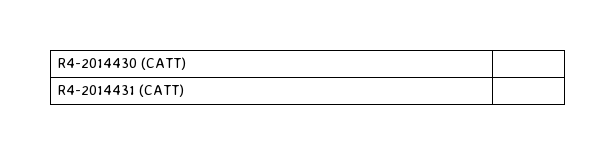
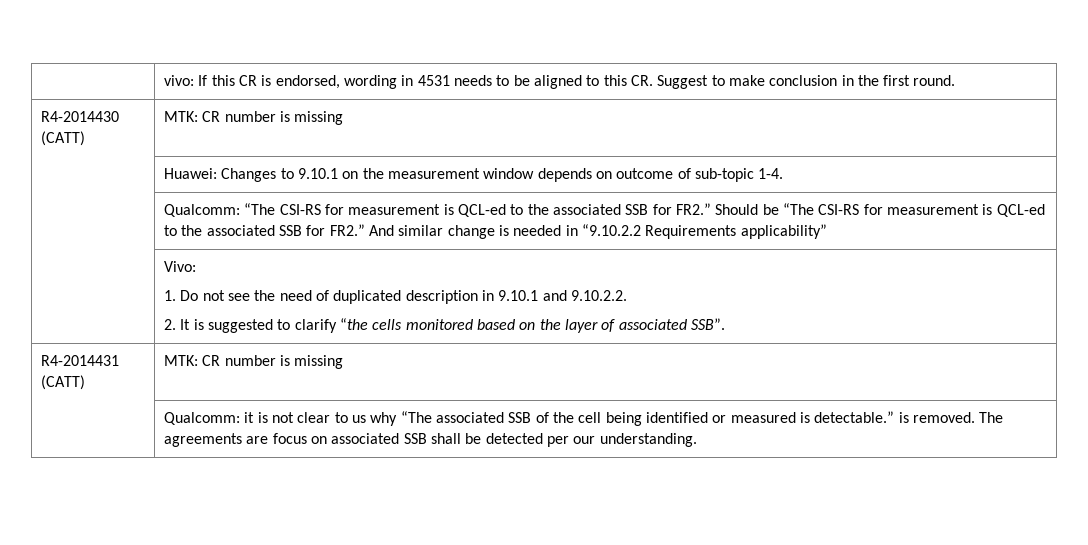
- R4-2014430 (CATT) |
- R4-2014431 (CATT) |
+ | vivo: If this CR is endorsed, wording in 4531 needs to be aligned to this CR. Suggest to make conclusion in the first round.
+ R4-2014430 (CATT) | MTK: CR number is missing
+ | Huawei: Changes to 9.10.1 on the measurement window depends on outcome of sub-topic 1-4.
+ | Qualcomm: “The CSI-RS for measurement is QCL-ed to the associated SSB for FR2.” Should be “The CSI-RS for measurement is QCL-ed to the associated SSB for FR2.” And similar change is needed in “9.10.2.2 Requirements applicability”
+ | Vivo:
+ 1. Do not see the need of duplicated description in 9.10.1 and 9.10.2.2.
+ 2. It is suggested to clarify “the cells monitored based on the layer of associated SSB”.
+ R4-2014431 (CATT) | MTK: CR number is missing
+ | Qualcomm: it is not clear to us why “The associated SSB of the cell being identified or measured is detectable.” is removed. The agreements are focus on associated SSB shall be detected per our understanding.

